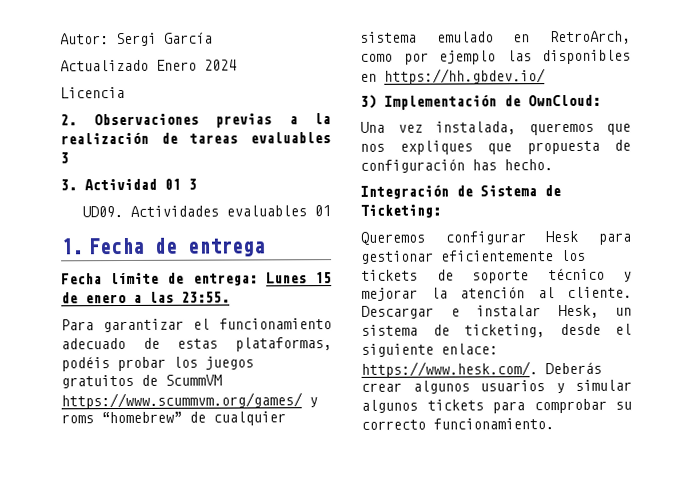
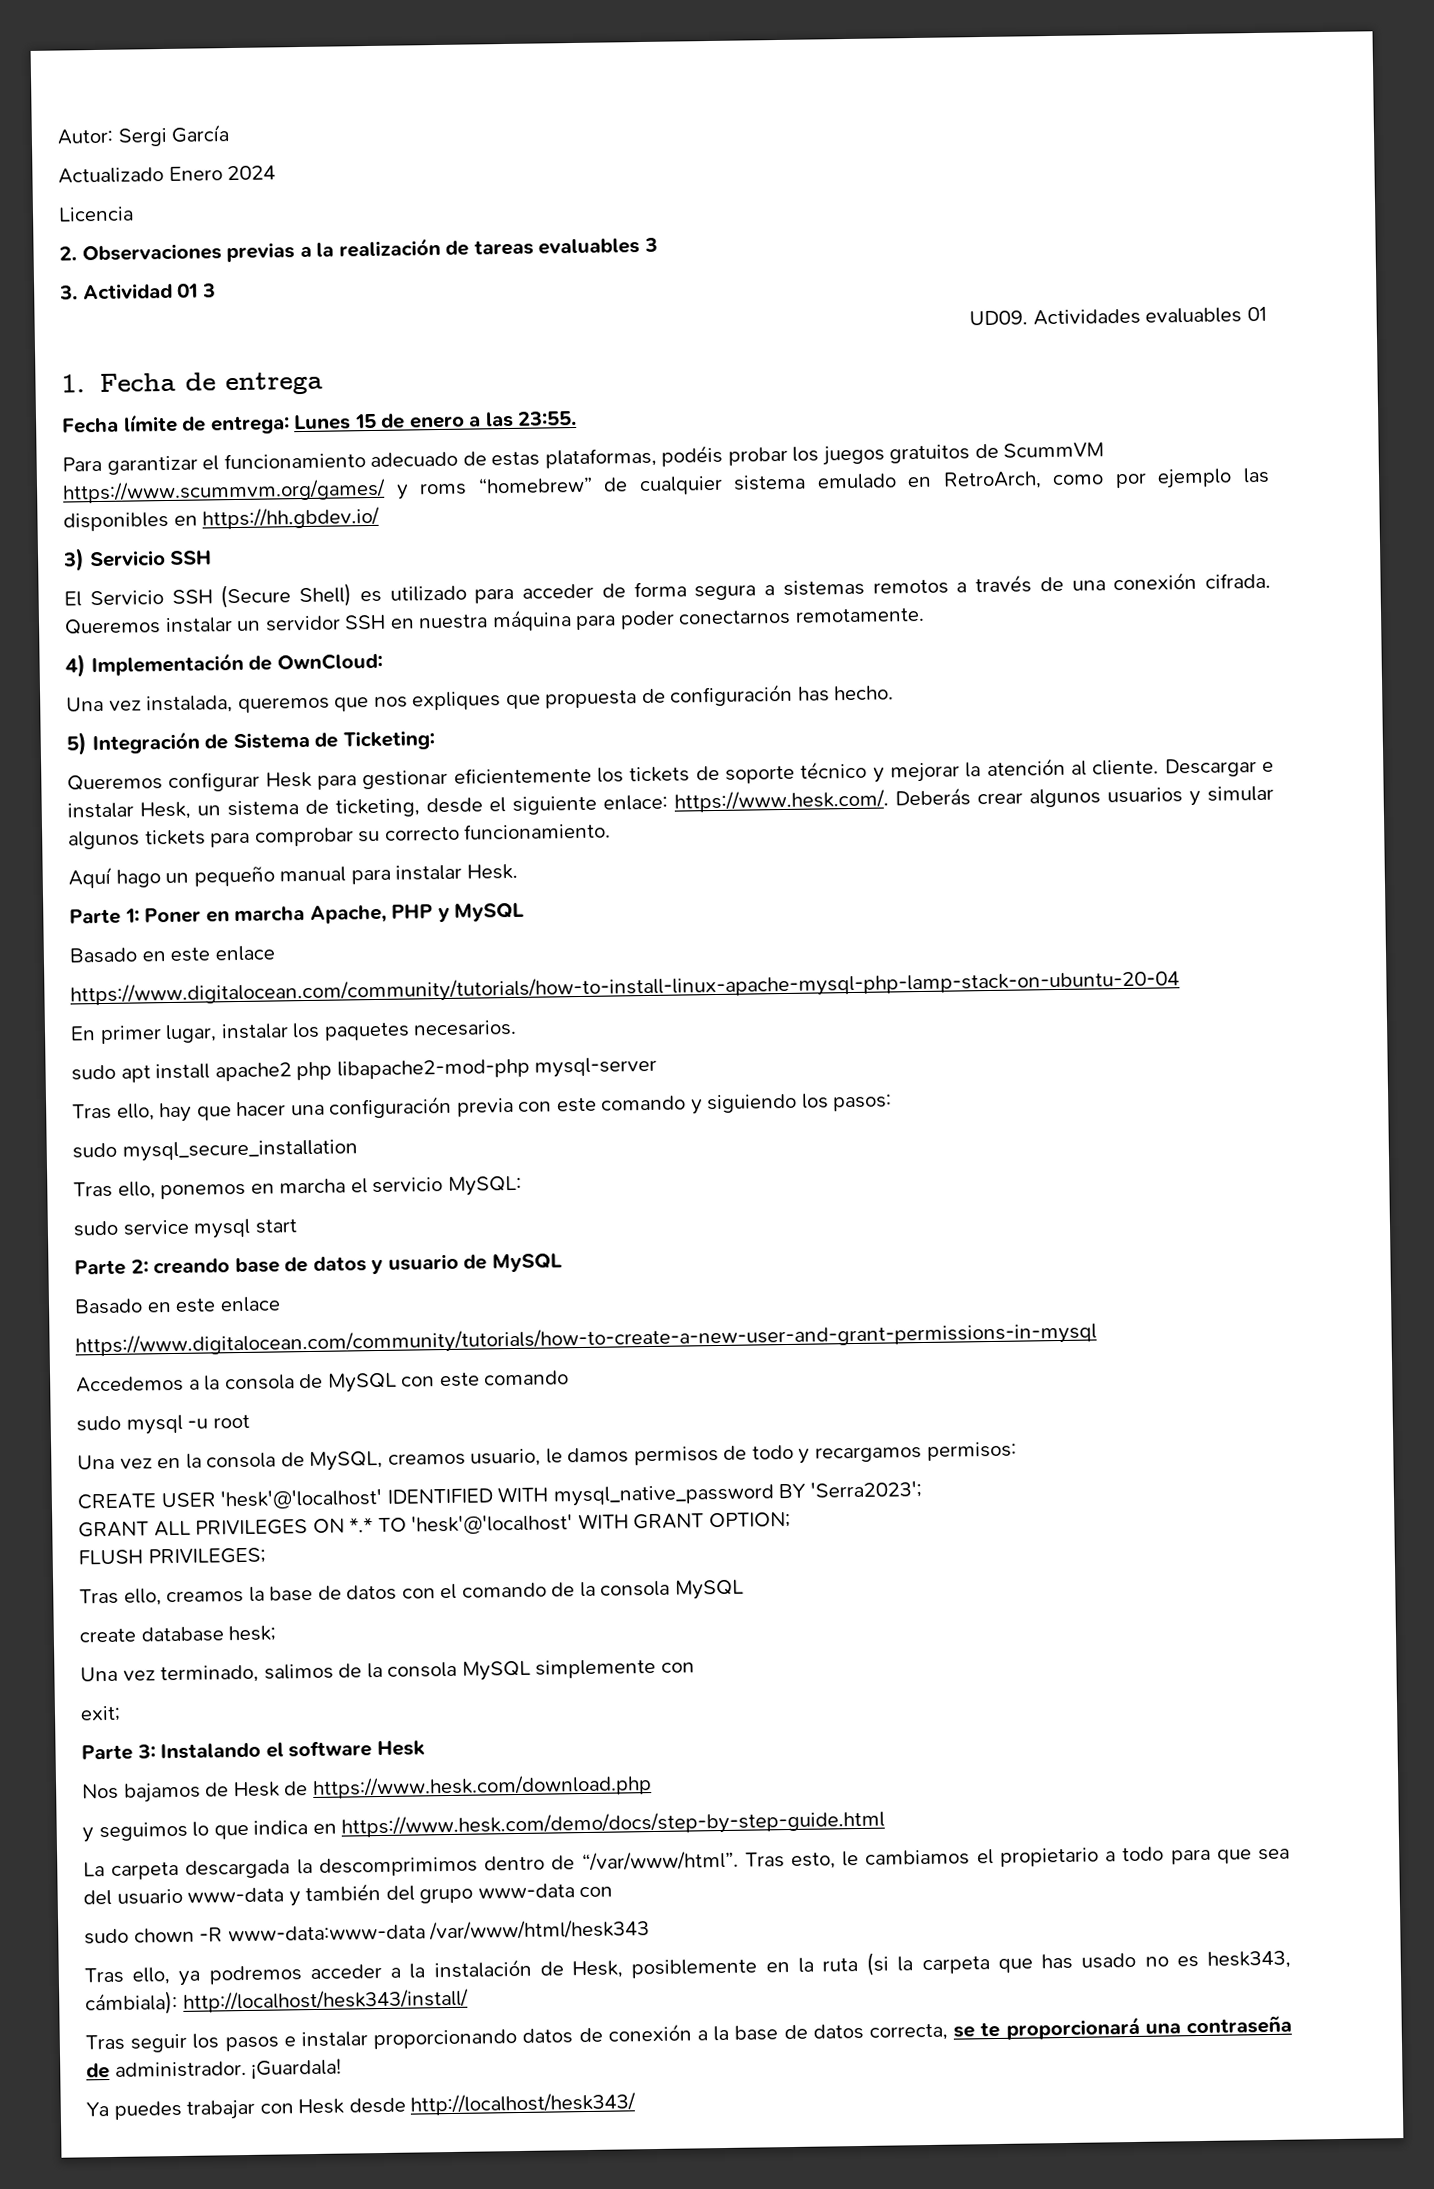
- 3) Implementación de OwnCloud:
+ 3) Servicio SSH
+ El Servicio SSH (Secure Shell) es utilizado para acceder de forma segura a sistemas remotos a través de una conexión cifrada. Queremos instalar un servidor SSH en nuestra máquina para poder conectarnos remotamente.
+ 4) Implementación de OwnCloud:
- Integración de Sistema de Ticketing:
+ 5) Integración de Sistema de Ticketing:
+ Aquí hago un pequeño manual para instalar Hesk.
+ Parte 1: Poner en marcha Apache, PHP y MySQL
+ Basado en este enlace
+ https://www.digitalocean.com/community/tutorials/how-to-install-linux-apache-mysql-php-lamp-stack-on-ubuntu-20-04
+ En primer lugar, instalar los paquetes necesarios.
+ sudo apt install apache2 php libapache2-mod-php mysql-server
+ Tras ello, hay que hacer una configuración previa con este comando y siguiendo los pasos:
+ sudo mysql_secure_installation
+ Tras ello, ponemos en marcha el servicio MySQL:
+ sudo service mysql start
+ Parte 2: creando base de datos y usuario de MySQL
+ Basado en este enlace
+ https://www.digitalocean.com/community/tutorials/how-to-create-a-new-user-and-grant-permissions-in-mysql
+ Accedemos a la consola de MySQL con este comando
+ sudo mysql -u root
+ Una vez en la consola de MySQL, creamos usuario, le damos permisos de todo y recargamos permisos:
+ CREATE USER 'hesk'@'localhost' IDENTIFIED WITH mysql_native_password BY 'Serra2023';
+ GRANT ALL PRIVILEGES ON *.* TO 'hesk'@'localhost' WITH GRANT OPTION;
+ FLUSH PRIVILEGES;
+ Tras ello, creamos la base de datos con el comando de la consola MySQL
+ create database hesk;
+ Una vez terminado, salimos de la consola MySQL simplemente con
+ exit;
+ Parte 3: Instalando el software Hesk
+ Nos bajamos de Hesk de https://www.hesk.com/download.php
+ y seguimos lo que indica en https://www.hesk.com/demo/docs/step-by-step-guide.html
+ La carpeta descargada la descomprimimos dentro de “/var/www/html”. Tras esto, le cambiamos el propietario a todo para que sea del usuario www-data y también del grupo www-data con
+ sudo chown -R www-data:www-data /var/www/html/hesk343
+ Tras ello, ya podremos acceder a la instalación de Hesk, posiblemente en la ruta (si la carpeta que has usado no es hesk343, cámbiala): http://localhost/hesk343/install/
+ Tras seguir los pasos e instalar proporcionando datos de conexión a la base de datos correcta, se te proporcionará una contraseña de administrador. ¡Guardala!
+ Ya puedes trabajar con Hesk desde http://localhost/hesk343/

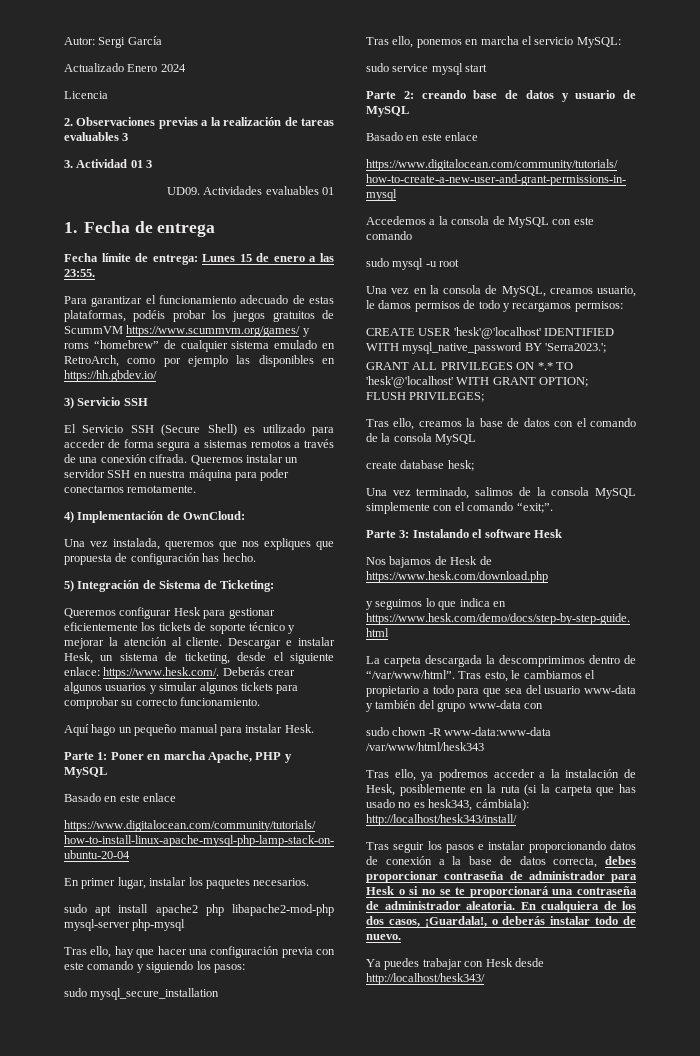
- sudo apt install apache2 php libapache2-mod-php mysql-server
+ sudo apt install apache2 php libapache2-mod-php mysql-server php-mysql
- CREATE USER 'hesk'@'localhost' IDENTIFIED WITH mysql_native_password BY 'Serra2023';
+ CREATE USER 'hesk'@'localhost' IDENTIFIED WITH mysql_native_password BY 'Serra2023.';
- Una vez terminado, salimos de la consola MySQL simplemente con
- exit;
+ Una vez terminado, salimos de la consola MySQL simplemente con el comando “exit;”.
- Tras seguir los pasos e instalar proporcionando datos de conexión a la base de datos correcta, se te proporcionará una contraseña de administrador. ¡Guardala!
+ Tras seguir los pasos e instalar proporcionando datos de conexión a la base de datos correcta, debes proporcionar contraseña de administrador para Hesk o si no se te proporcionará una contraseña de administrador aleatoria. En cualquiera de los dos casos, ¡Guardala!, o deberás instalar todo de nuevo.

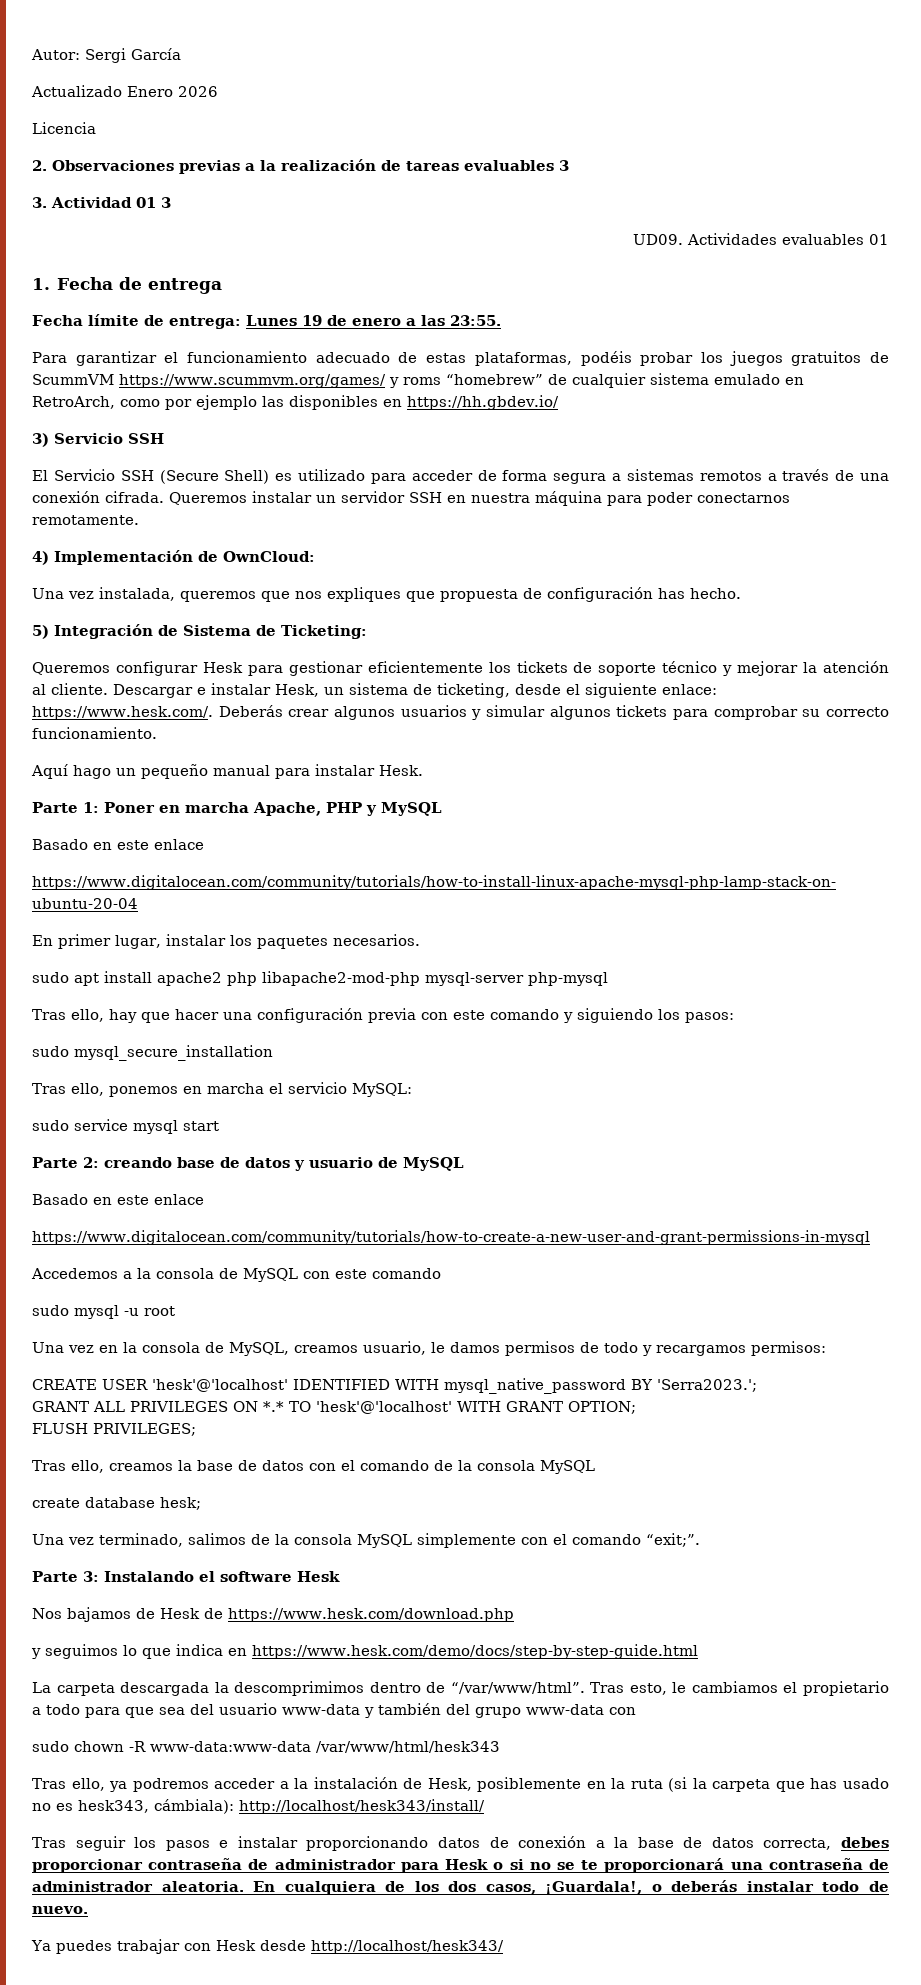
- Actualizado Enero 2024
+ Actualizado Enero 2026
- Fecha límite de entrega: Lunes 15 de enero a las 23:55.
+ Fecha límite de entrega: Lunes 19 de enero a las 23:55.

